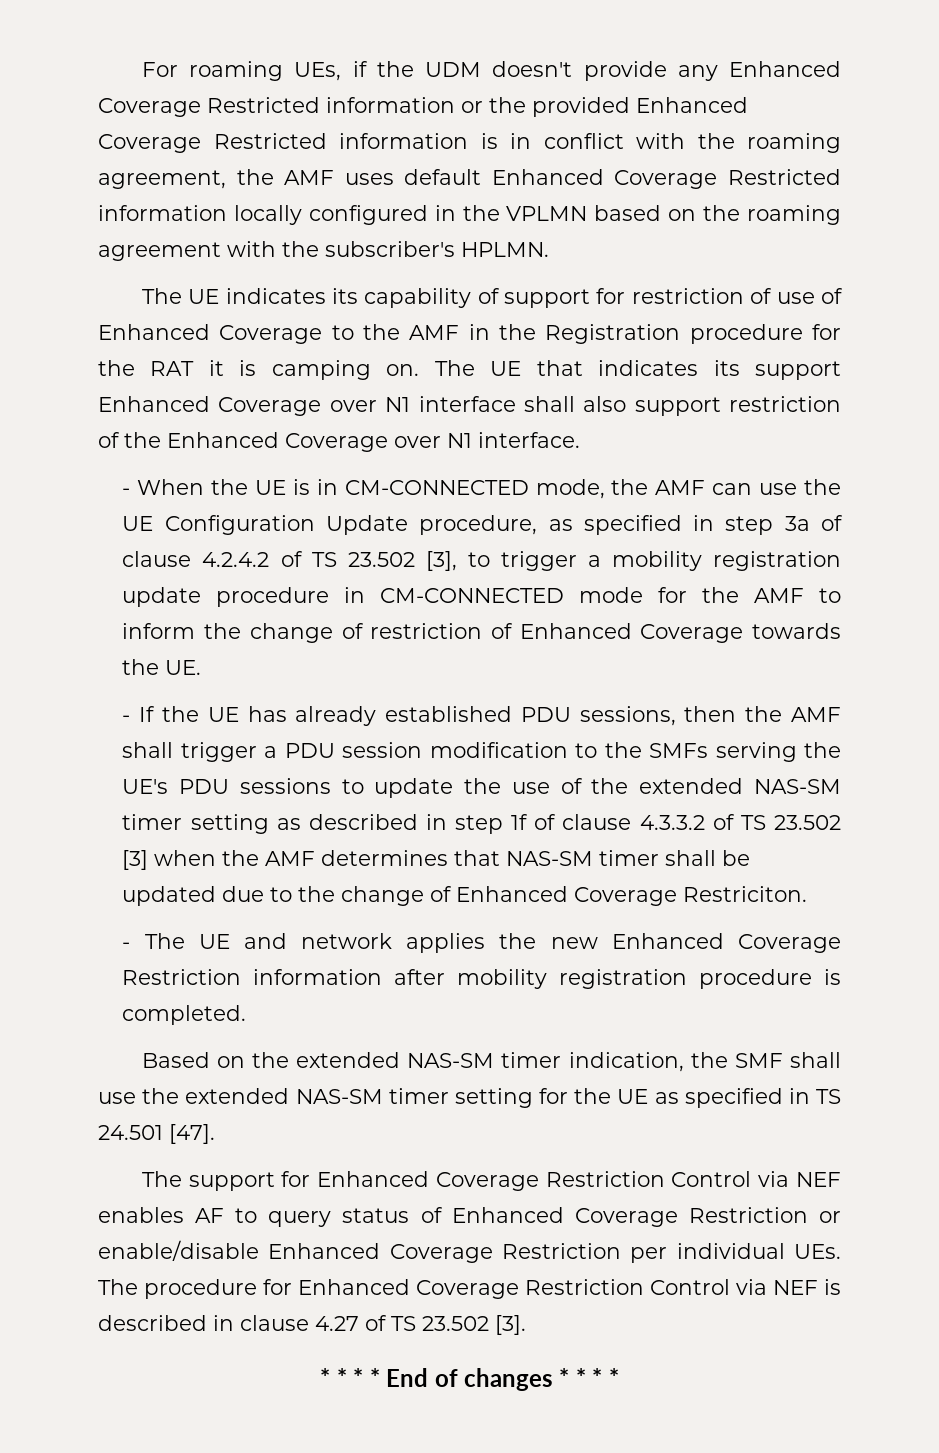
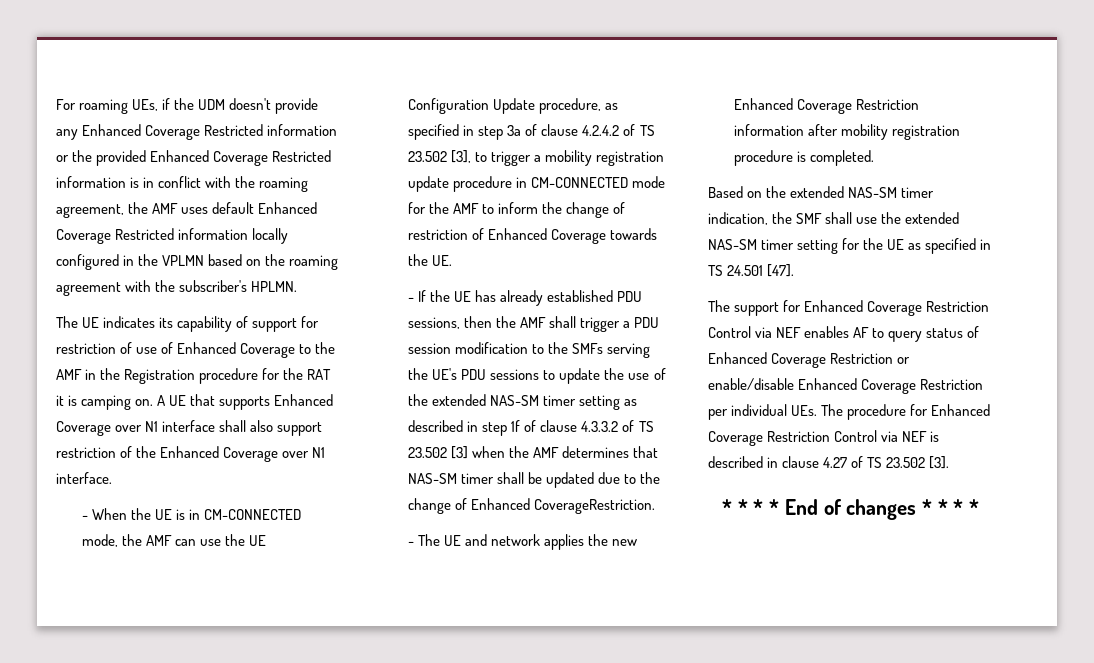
- The UE that indicates its support Enhanced Coverage over N1 interface shall also support restriction of the Enhanced Coverage over N1 interface.
+ A UE that supports Enhanced Coverage over N1 interface shall also support restriction of the Enhanced Coverage over N1 interface.
- - If the UE has already established PDU sessions, then the AMF shall trigger a PDU session modification to the SMFs serving the UE's PDU sessions to update the use of the extended NAS-SM timer setting as described in step 1f of clause 4.3.3.2 of TS 23.502 [3] when the AMF determines that NAS-SM timer shall be updated due to the change of Enhanced Coverage Restriciton.
+ - If the UE has already established PDU sessions, then the AMF shall trigger a PDU session modification to the SMFs serving the UE's PDU sessions to update the use of the extended NAS-SM timer setting as described in step 1f of clause 4.3.3.2 of TS 23.502 [3] when the AMF determines that NAS-SM timer shall be updated due to the change of Enhanced CoverageRestriction.

